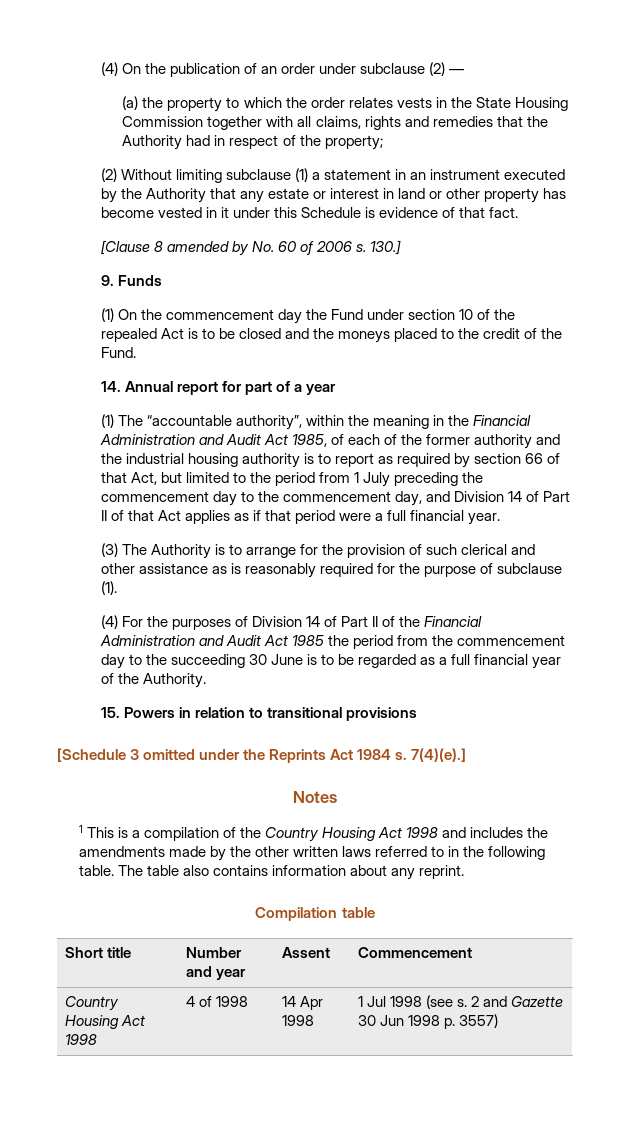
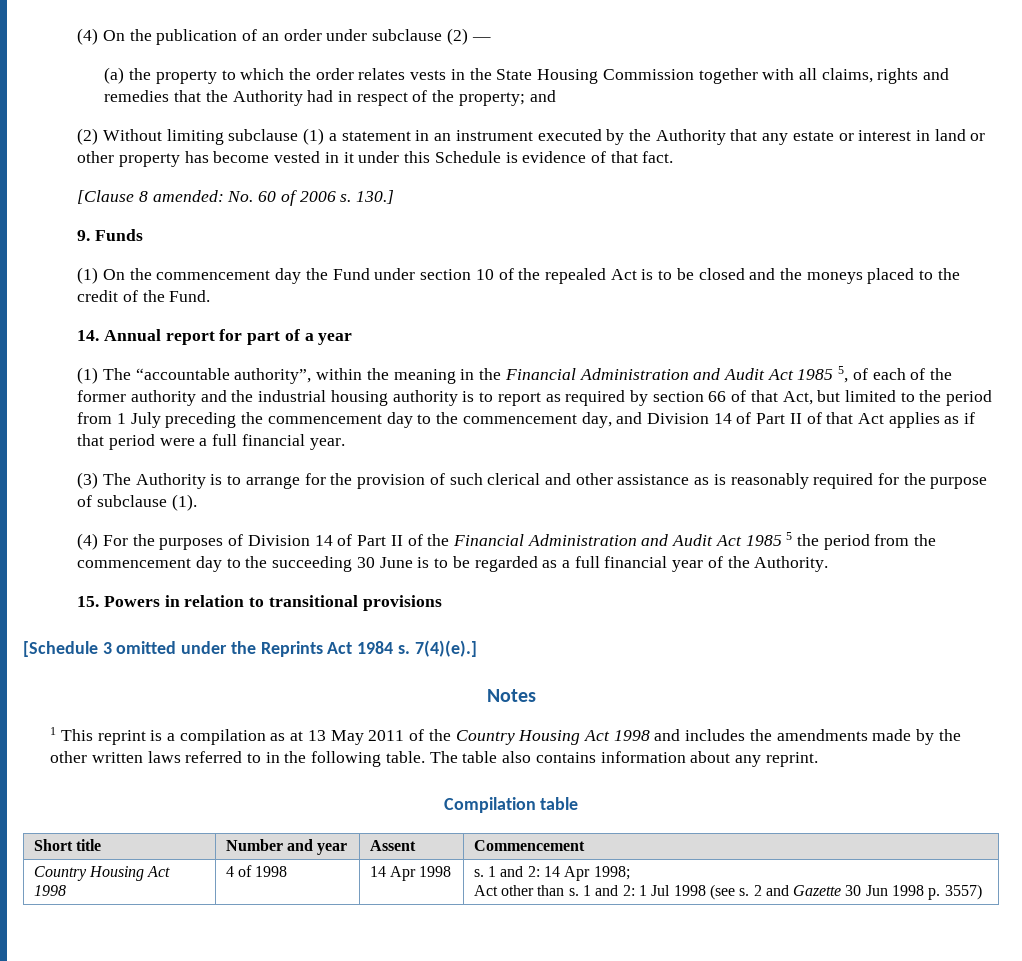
- (a) the property to which the order relates vests in the State Housing Commission together with all claims, rights and remedies that the Authority had in respect of the property;
+ (a) the property to which the order relates vests in the State Housing Commission together with all claims, rights and remedies that the Authority had in respect of the property; and
- [Clause 8 amended by No. 60 of 2006 s.
+ [Clause 8 amended: No. 60 of 2006 s.
- (1) The “accountable authority”, within the meaning in the Financial Administration and Audit Act 1985, of each of the former authority and the industrial housing authority is to report as required by section 66 of that Act, but limited to the period from 1 July preceding the commencement day to the commencement day, and Division 14 of Part II of that Act applies as if that period were a full financial year.
+ (1) The “accountable authority”, within the meaning in the Financial Administration and Audit Act 1985 5, of each of the former authority and the industrial housing authority is to report as required by section 66 of that Act, but limited to the period from 1 July preceding the commencement day to the commencement day, and Division 14 of Part II of that Act applies as if that period were a full financial year.
- (4) For the purposes of Division 14 of Part II of the Financial Administration and Audit Act 1985 the period from the commencement day to the succeeding 30 June is to be regarded as a full financial year of the Authority.
+ (4) For the purposes of Division 14 of Part II of the Financial Administration and Audit Act 1985 5 the period from the commencement day to the succeeding 30 June is to be regarded as a full financial year of the Authority.
- 1 This is a compilation of the Country Housing Act 1998 and includes the amendments made by the other written laws referred to in the following table.
+ 1 This reprint is a compilation as at 13 May 2011 of the Country Housing Act 1998 and includes the amendments made by the other written laws referred to in the following table.
- Country Housing Act 1998 | 4 of 1998 | 14 Apr 1998 | 1 Jul 1998 (see s. 2 and Gazette 30 Jun 1998 p. 3557)
+ Country Housing Act 1998 | 4 of 1998 | 14 Apr 1998 | s. 1 and 2: 14 Apr 1998;
+ Act other than s. 1 and 2: 1 Jul 1998 (see s. 2 and Gazette 30 Jun 1998 p. 3557)

